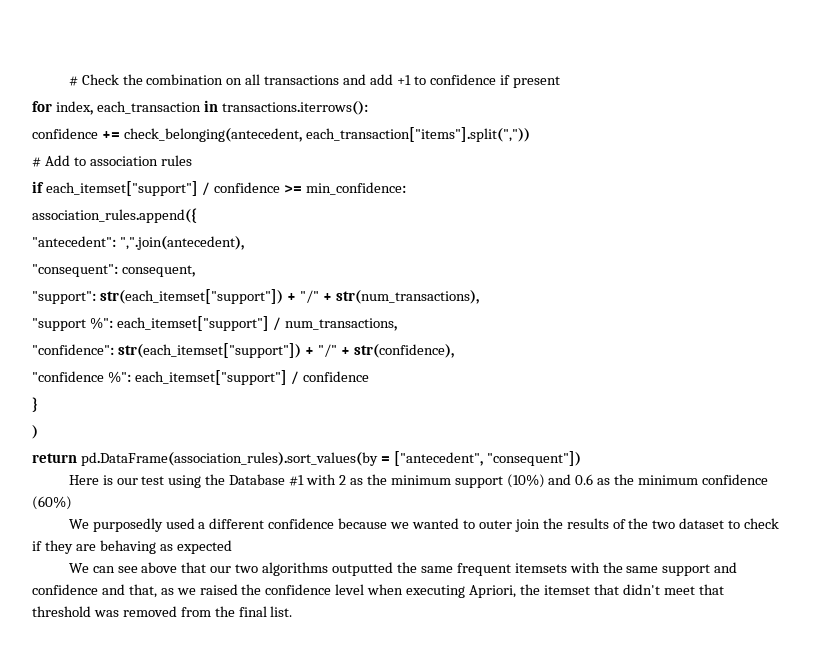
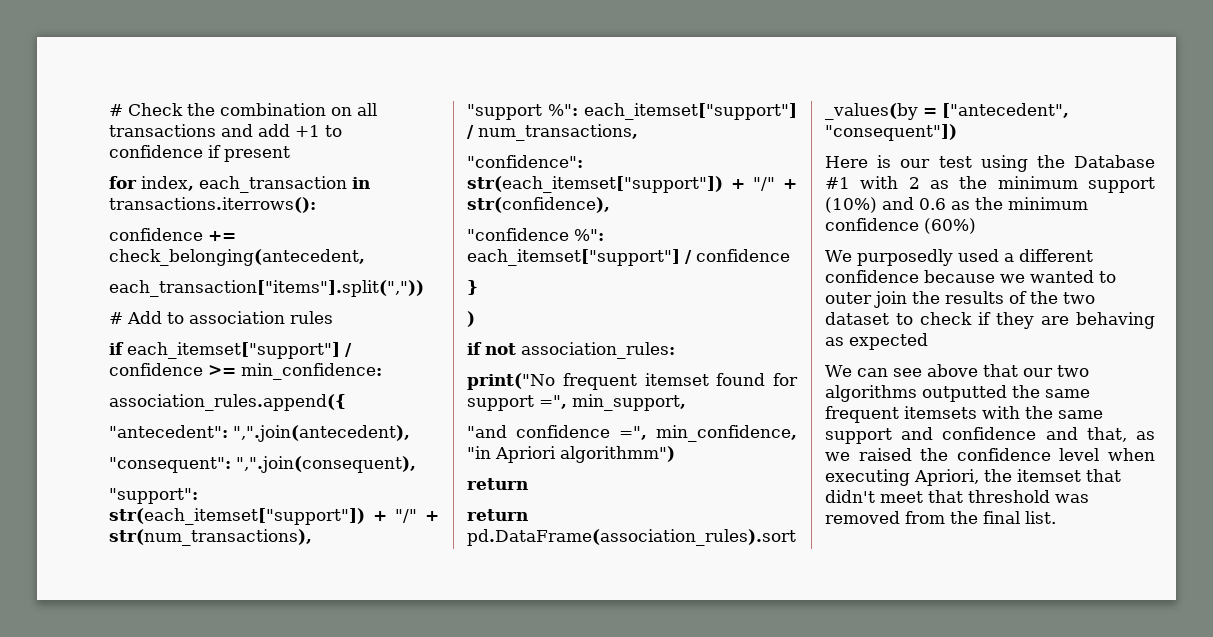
- confidence += check_belonging(antecedent, each_transaction["items"].split(","))
+ confidence += check_belonging(antecedent,
+ each_transaction["items"].split(","))
- "consequent": consequent,
+ "consequent": ",".join(consequent),
+ if not association_rules:
+ print("No frequent itemset found for support =", min_support,
+ "and confidence =", min_confidence, "in Apriori algorithmm")
+ return

